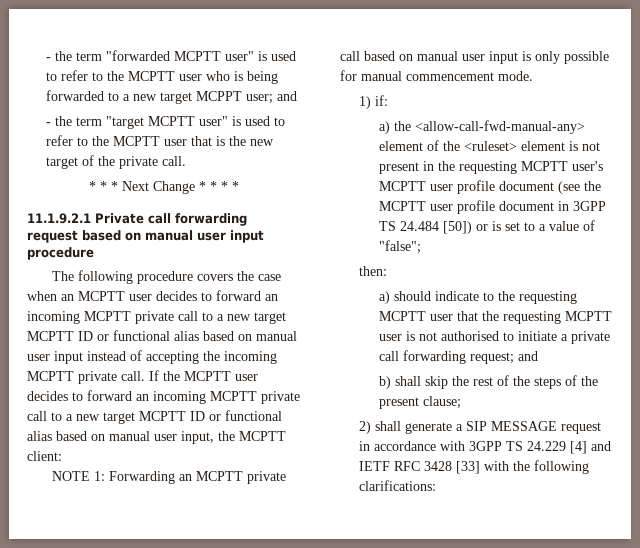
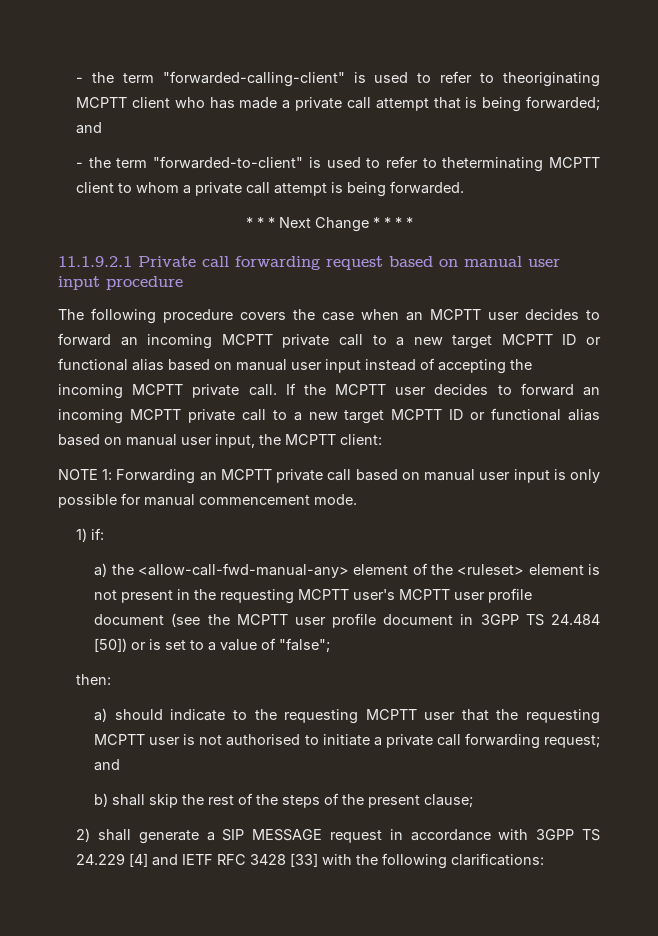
- - the term "forwarded MCPTT user" is used to refer to the MCPTT user who is being forwarded to a new target MCPPT user; and
+ - the term "forwarded-calling-client" is used to refer to theoriginating MCPTT client who has made a private call attempt that is being forwarded; and
- - the term "target MCPTT user" is used to refer to the MCPTT user that is the new target of the private call.
+ - the term "forwarded-to-client" is used to refer to theterminating MCPTT client to whom a private call attempt is being forwarded.

